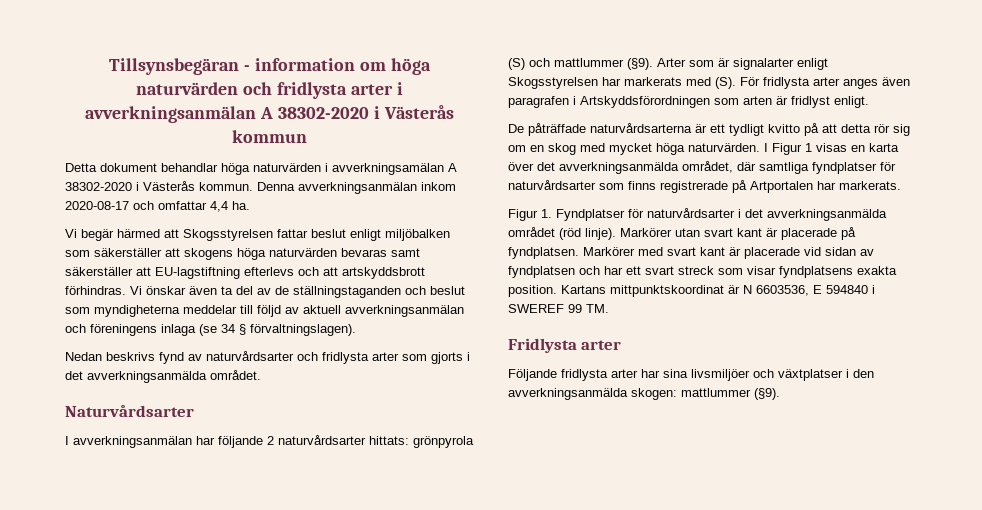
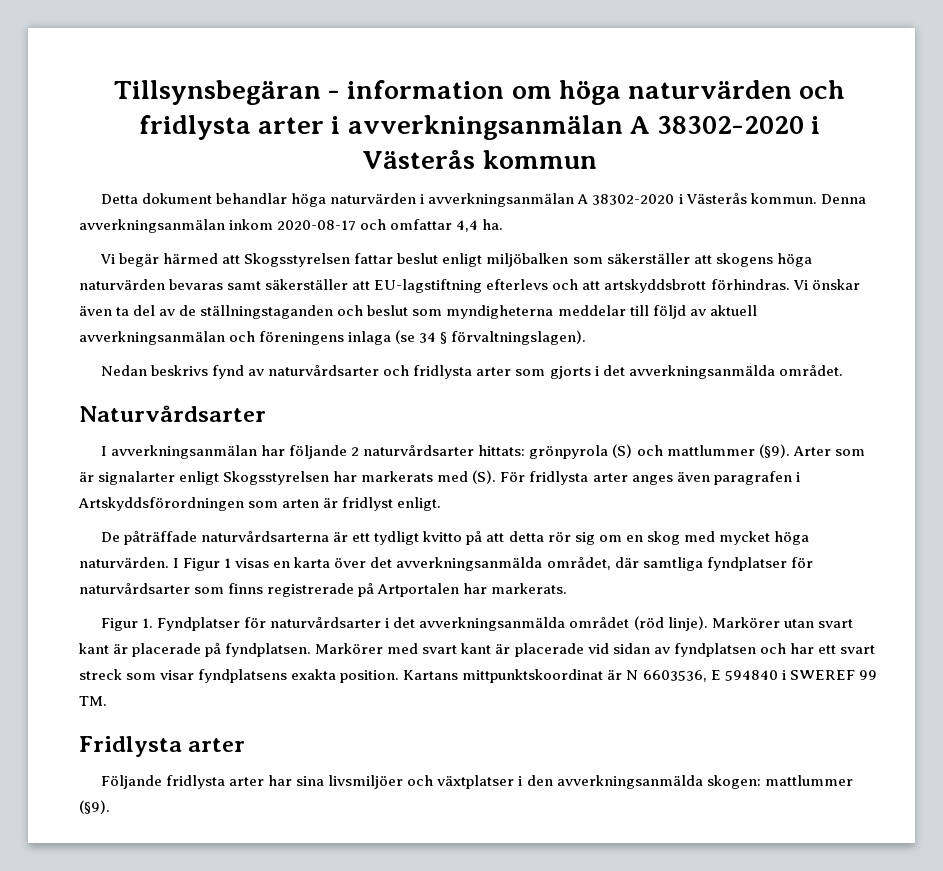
- Detta dokument behandlar höga naturvärden i avverkningsamälan A 38302-2020 i Västerås kommun.
+ Detta dokument behandlar höga naturvärden i avverkningsanmälan A 38302-2020 i Västerås kommun.

